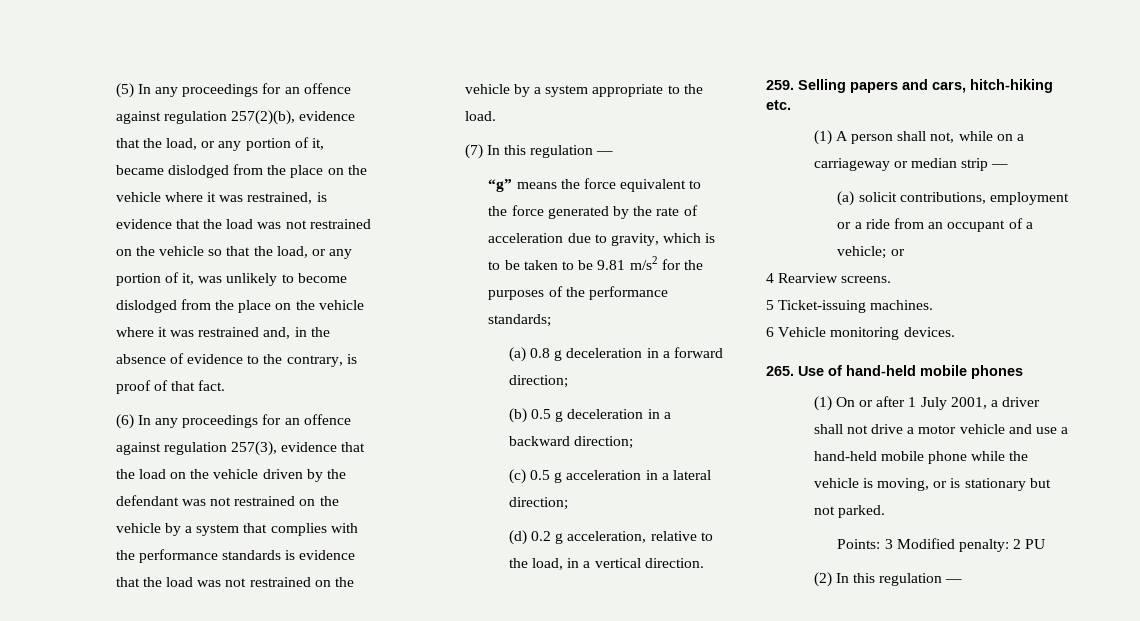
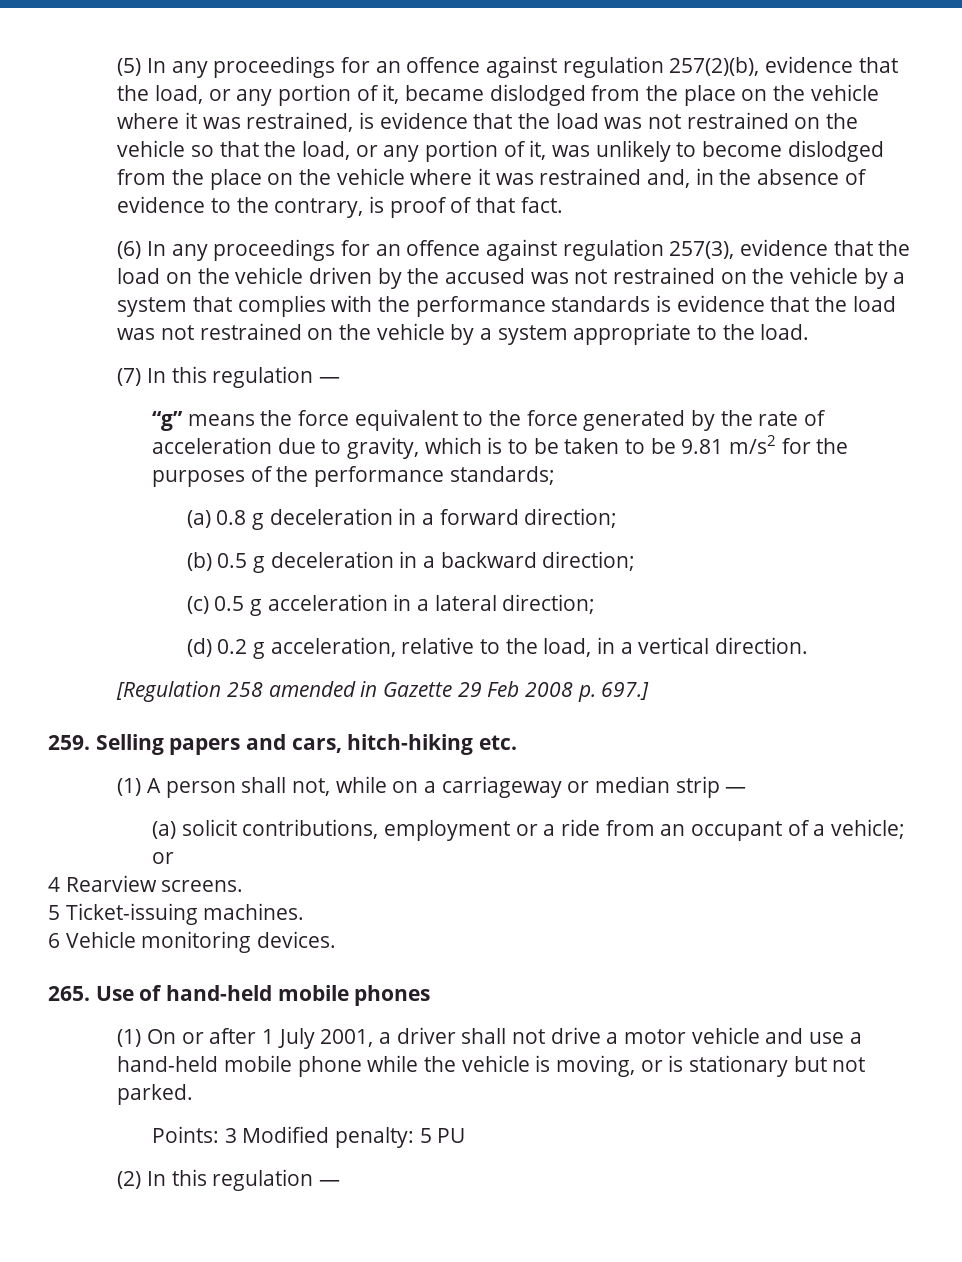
- (6) In any proceedings for an offence against regulation 257(3), evidence that the load on the vehicle driven by the defendant was not restrained on the vehicle by a system that complies with the performance standards is evidence that the load was not restrained on the vehicle by a system appropriate to the load.
+ (6) In any proceedings for an offence against regulation 257(3), evidence that the load on the vehicle driven by the accused was not restrained on the vehicle by a system that complies with the performance standards is evidence that the load was not restrained on the vehicle by a system appropriate to the load.
+ [Regulation 258 amended in Gazette 29 Feb 2008 p. 697.]
- Points: 3 Modified penalty: 2 PU
+ Points: 3 Modified penalty: 5 PU

